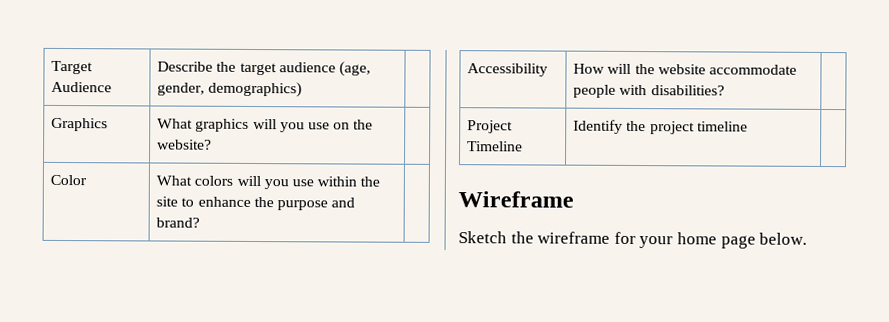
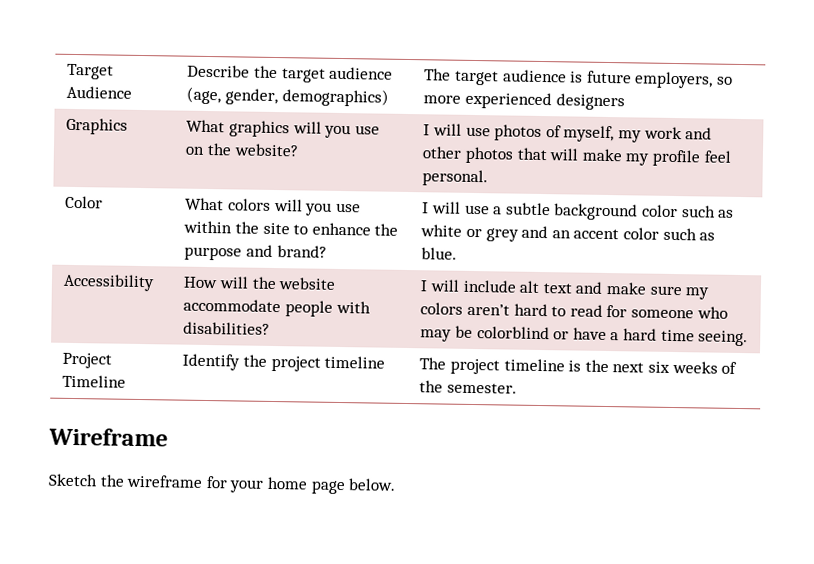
- Target Audience | Describe the target audience (age, gender, demographics) |
+ Target Audience | Describe the target audience (age, gender, demographics) | The target audience is future employers, so more experienced designers
- Graphics | What graphics will you use on the website? |
+ Graphics | What graphics will you use on the website? | I will use photos of myself, my work and other photos that will make my profile feel personal.
- Color | What colors will you use within the site to enhance the purpose and brand? |
+ Color | What colors will you use within the site to enhance the purpose and brand? | I will use a subtle background color such as white or grey and an accent color such as blue.
- Accessibility | How will the website accommodate people with disabilities? |
+ Accessibility | How will the website accommodate people with disabilities? | I will include alt text and make sure my colors aren’t hard to read for someone who may be colorblind or have a hard time seeing.
- Project Timeline | Identify the project timeline |
+ Project Timeline | Identify the project timeline | The project timeline is the next six weeks of the semester.

